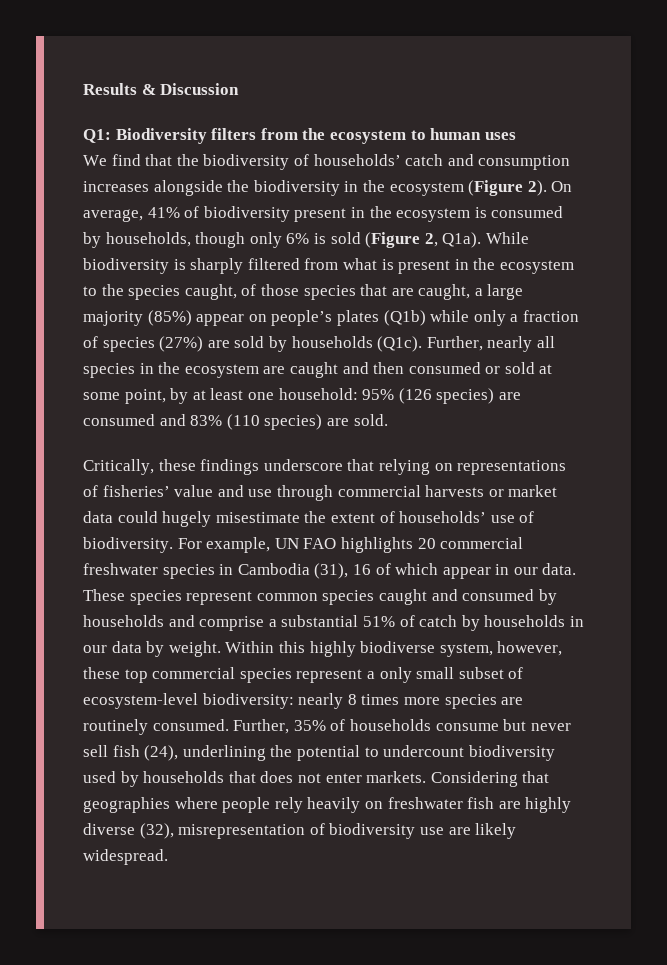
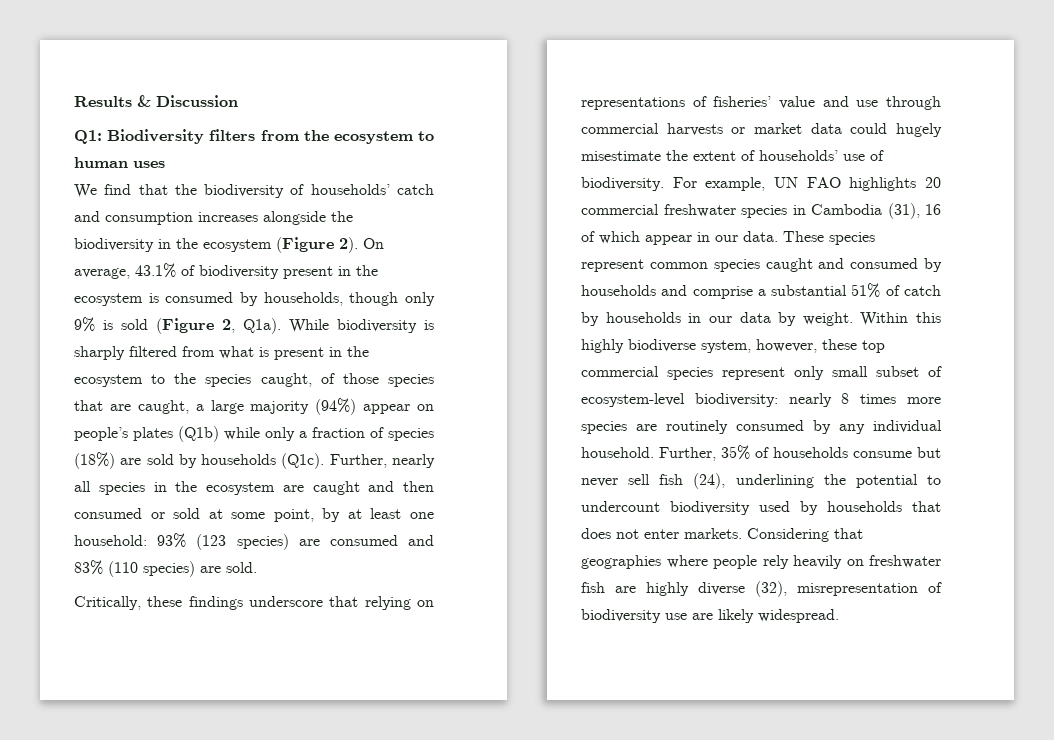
- On average, 41% of biodiversity present in the ecosystem is consumed by households, though only 6% is sold (Figure 2, Q1a).
+ On average, 43.1% of biodiversity present in the ecosystem is consumed by households, though only 9% is sold (Figure 2, Q1a).
- While biodiversity is sharply filtered from what is present in the ecosystem to the species caught, of those species that are caught, a large majority (85%) appear on people’s plates (Q1b) while only a fraction of species (27%) are sold by households (Q1c).
+ While biodiversity is sharply filtered from what is present in the ecosystem to the species caught, of those species that are caught, a large majority (94%) appear on people’s plates (Q1b) while only a fraction of species (18%) are sold by households (Q1c).
- Further, nearly all species in the ecosystem are caught and then consumed or sold at some point, by at least one household: 95% (126 species) are consumed and 83% (110 species) are sold.
+ Further, nearly all species in the ecosystem are caught and then consumed or sold at some point, by at least one household: 93% (123 species) are consumed and 83% (110 species) are sold.
- Within this highly biodiverse system, however, these top commercial species represent a only small subset of ecosystem-level biodiversity: nearly 8 times more species are routinely consumed.
+ Within this highly biodiverse system, however, these top commercial species represent only small subset of ecosystem-level biodiversity: nearly 8 times more species are routinely consumed by any individual household.

